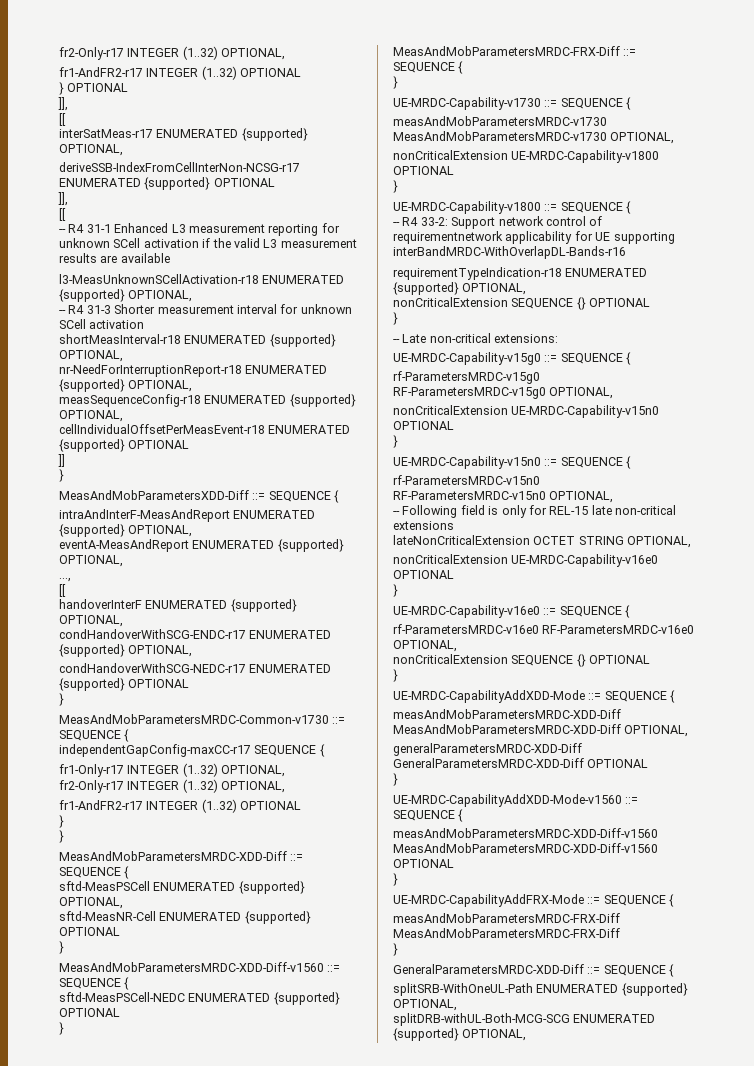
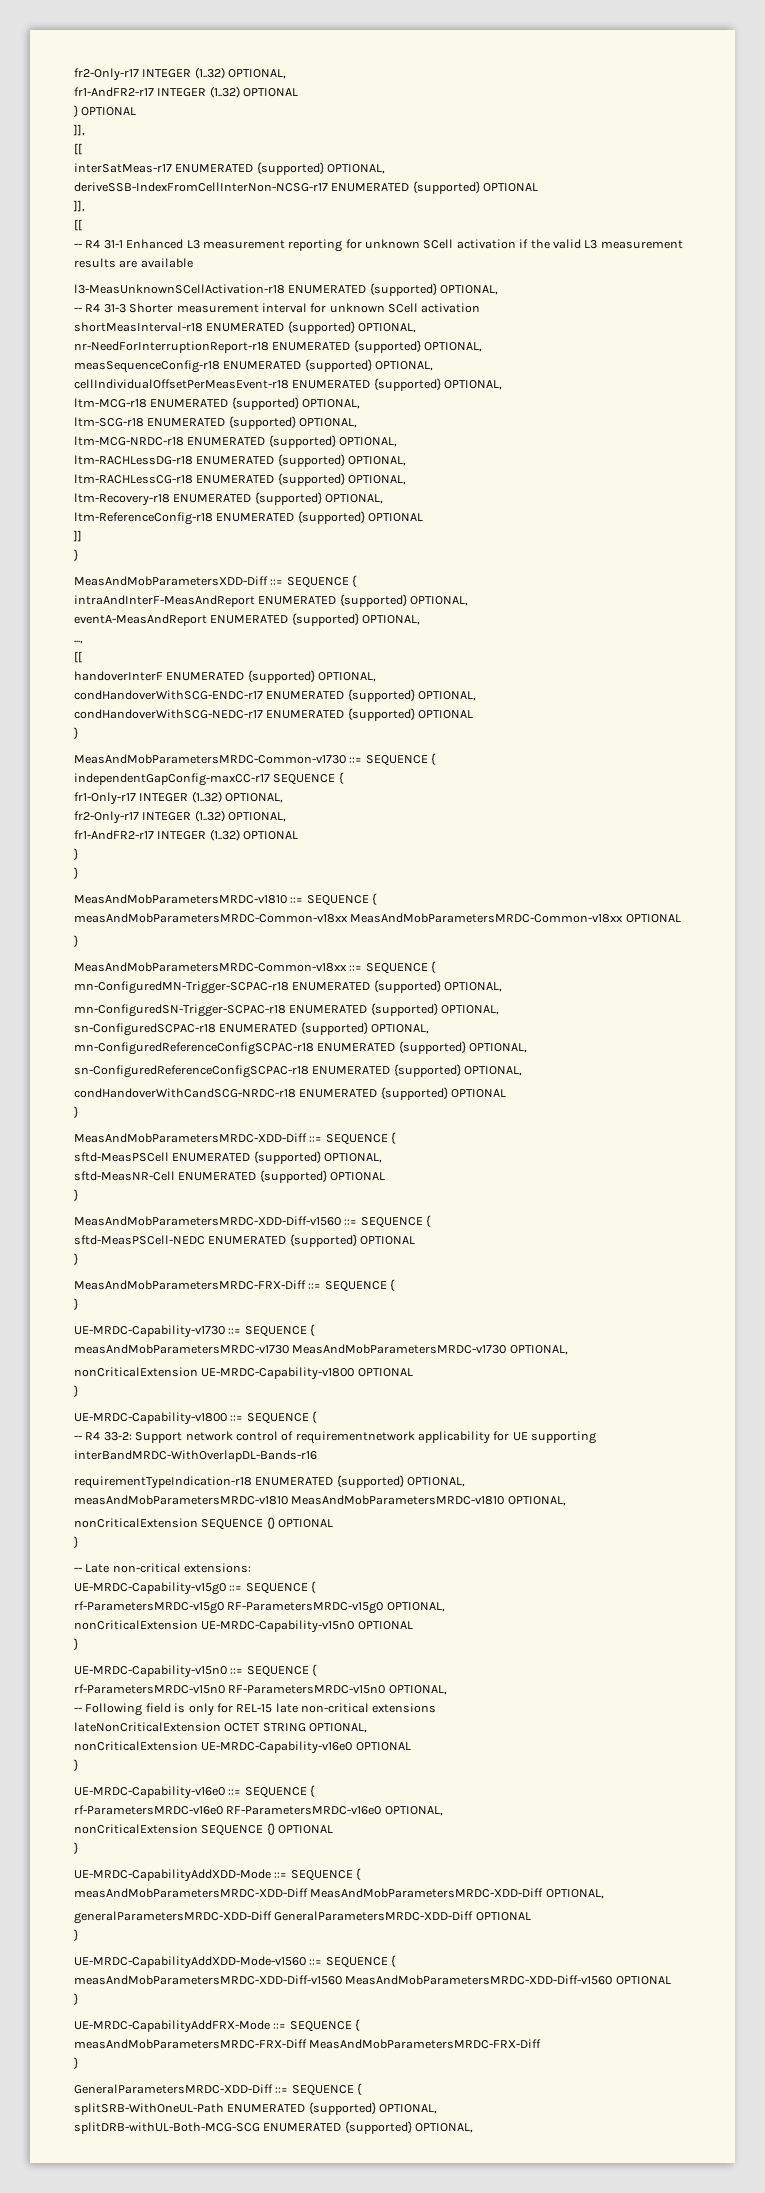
- cellIndividualOffsetPerMeasEvent-r18 ENUMERATED {supported} OPTIONAL
+ cellIndividualOffsetPerMeasEvent-r18 ENUMERATED {supported} OPTIONAL,
+ ltm-MCG-r18 ENUMERATED {supported} OPTIONAL,
+ ltm-SCG-r18 ENUMERATED {supported} OPTIONAL,
+ ltm-MCG-NRDC-r18 ENUMERATED {supported} OPTIONAL,
+ ltm-RACHLessDG-r18 ENUMERATED {supported} OPTIONAL,
+ ltm-RACHLessCG-r18 ENUMERATED {supported} OPTIONAL,
+ ltm-Recovery-r18 ENUMERATED {supported} OPTIONAL,
+ ltm-ReferenceConfig-r18 ENUMERATED {supported} OPTIONAL
+ MeasAndMobParametersMRDC-v1810 ::= SEQUENCE {
+ measAndMobParametersMRDC-Common-v18xx MeasAndMobParametersMRDC-Common-v18xx OPTIONAL
+ }
+ MeasAndMobParametersMRDC-Common-v18xx ::= SEQUENCE {
+ mn-ConfiguredMN-Trigger-SCPAC-r18 ENUMERATED {supported} OPTIONAL,
+ mn-ConfiguredSN-Trigger-SCPAC-r18 ENUMERATED {supported} OPTIONAL,
+ sn-ConfiguredSCPAC-r18 ENUMERATED {supported} OPTIONAL,
+ mn-ConfiguredReferenceConfigSCPAC-r18 ENUMERATED {supported} OPTIONAL,
+ sn-ConfiguredReferenceConfigSCPAC-r18 ENUMERATED {supported} OPTIONAL,
+ condHandoverWithCandSCG-NRDC-r18 ENUMERATED {supported} OPTIONAL
+ }
+ measAndMobParametersMRDC-v1810 MeasAndMobParametersMRDC-v1810 OPTIONAL,

